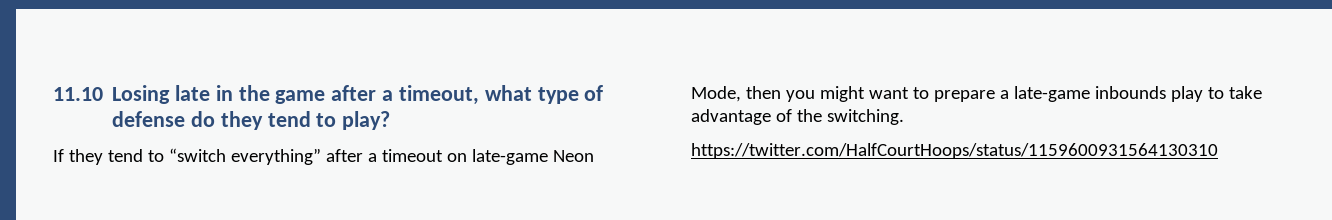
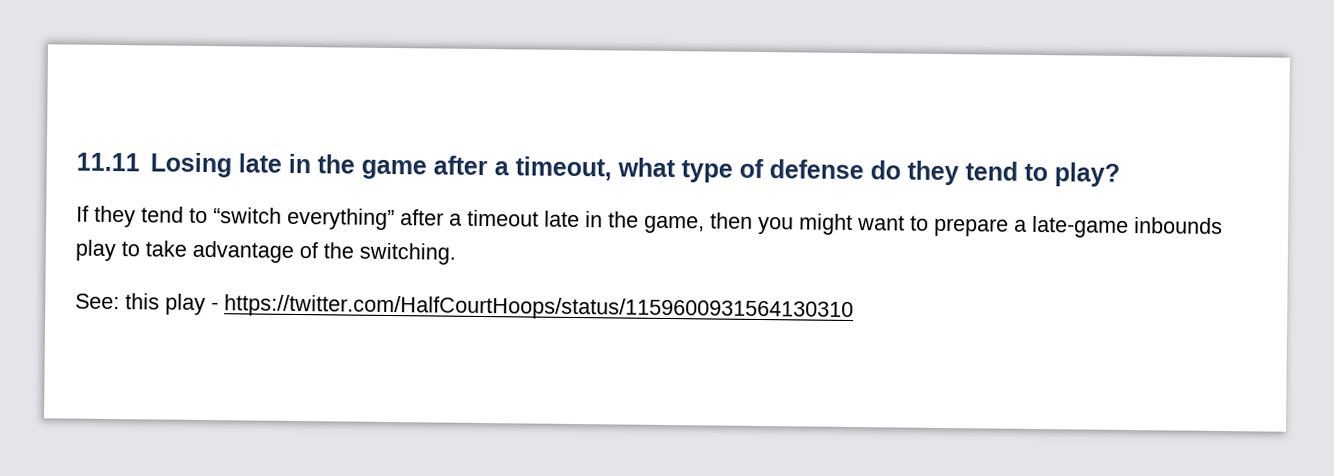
- 11.10 Losing late in the game after a timeout, what type of defense do they tend to play?
+ 11.11 Losing late in the game after a timeout, what type of defense do they tend to play?
- If they tend to “switch everything” after a timeout on late-game Neon Mode, then you might want to prepare a late-game inbounds play to take advantage of the switching.
+ If they tend to “switch everything” after a timeout late in the game, then you might want to prepare a late-game inbounds play to take advantage of the switching.
- https://twitter.com/HalfCourtHoops/status/1159600931564130310
+ See: this play - https://twitter.com/HalfCourtHoops/status/1159600931564130310

